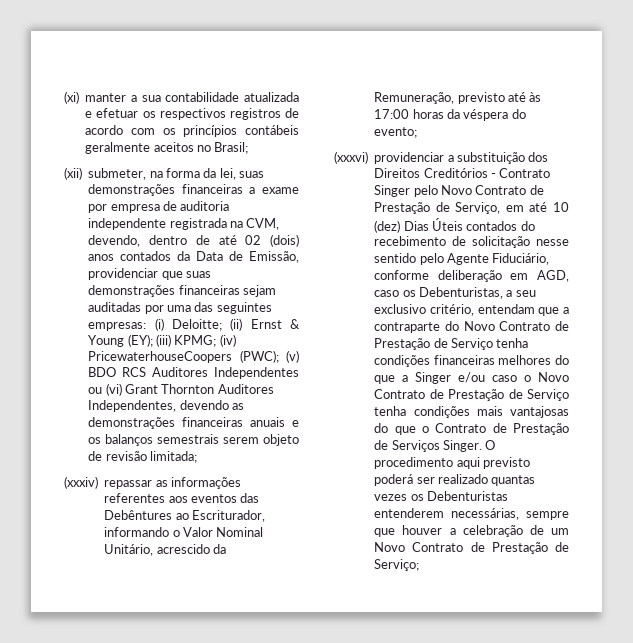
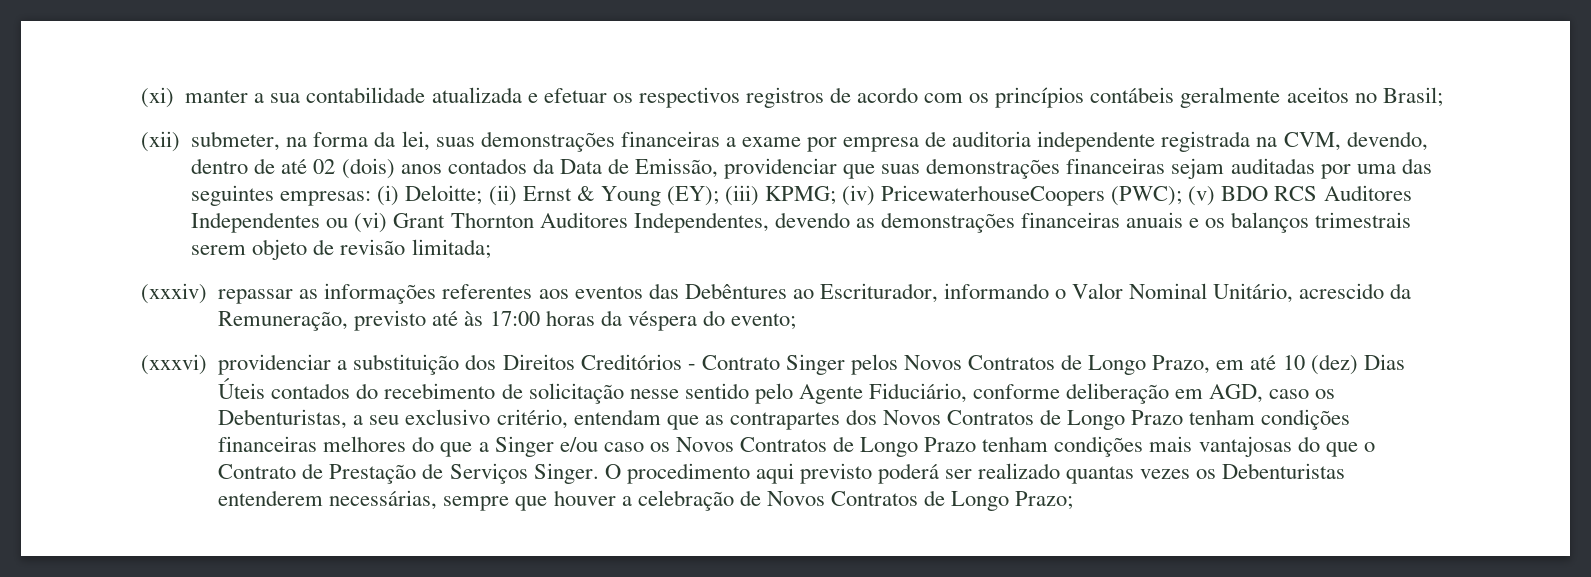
- (v) BDO RCS Auditores Independentes ou (vi) Grant Thornton Auditores Independentes, devendo as demonstrações financeiras anuais e os balanços semestrais serem objeto de revisão limitada;
+ (v) BDO RCS Auditores Independentes ou (vi) Grant Thornton Auditores Independentes, devendo as demonstrações financeiras anuais e os balanços trimestrais serem objeto de revisão limitada;
- (xxxvi) providenciar a substituição dos Direitos Creditórios - Contrato Singer pelo Novo Contrato de Prestação de Serviço, em até 10 (dez) Dias Úteis contados do recebimento de solicitação nesse sentido pelo Agente Fiduciário, conforme deliberação em AGD, caso os Debenturistas, a seu exclusivo critério, entendam que a contraparte do Novo Contrato de Prestação de Serviço tenha condições financeiras melhores do que a Singer e/ou caso o Novo Contrato de Prestação de Serviço tenha condições mais vantajosas do que o Contrato de Prestação de Serviços Singer.
+ (xxxvi) providenciar a substituição dos Direitos Creditórios - Contrato Singer pelos Novos Contratos de Longo Prazo, em até 10 (dez) Dias Úteis contados do recebimento de solicitação nesse sentido pelo Agente Fiduciário, conforme deliberação em AGD, caso os Debenturistas, a seu exclusivo critério, entendam que as contrapartes dos Novos Contratos de Longo Prazo tenham condições financeiras melhores do que a Singer e/ou caso os Novos Contratos de Longo Prazo tenham condições mais vantajosas do que o Contrato de Prestação de Serviços Singer.
- O procedimento aqui previsto poderá ser realizado quantas vezes os Debenturistas entenderem necessárias, sempre que houver a celebração de um Novo Contrato de Prestação de Serviço;
+ O procedimento aqui previsto poderá ser realizado quantas vezes os Debenturistas entenderem necessárias, sempre que houver a celebração de Novos Contratos de Longo Prazo;

